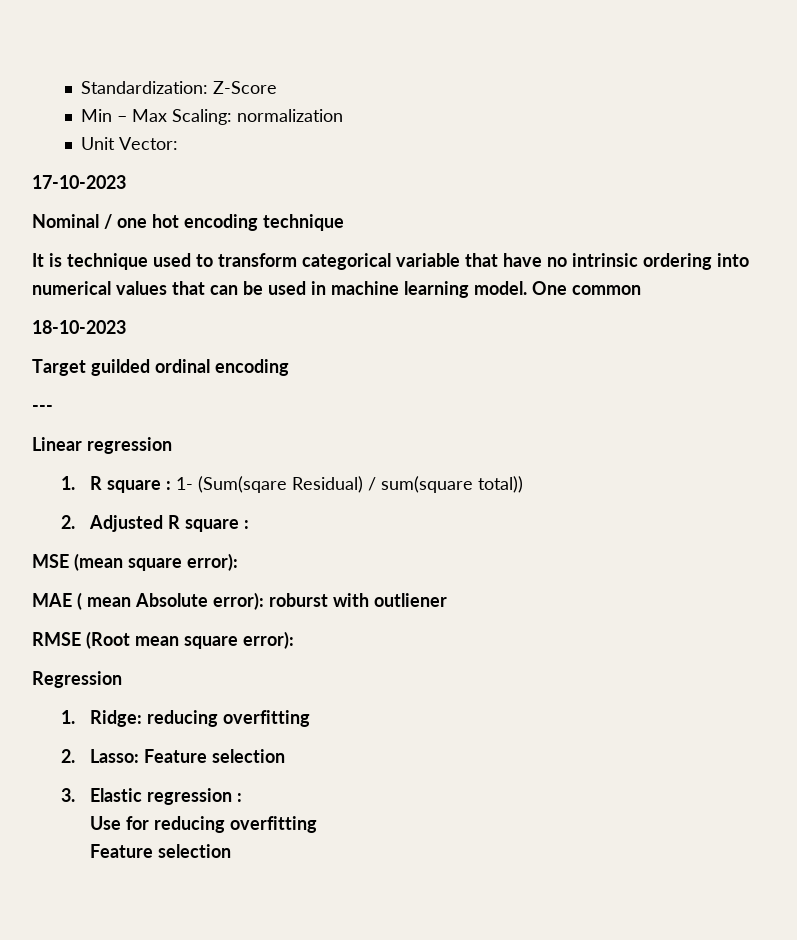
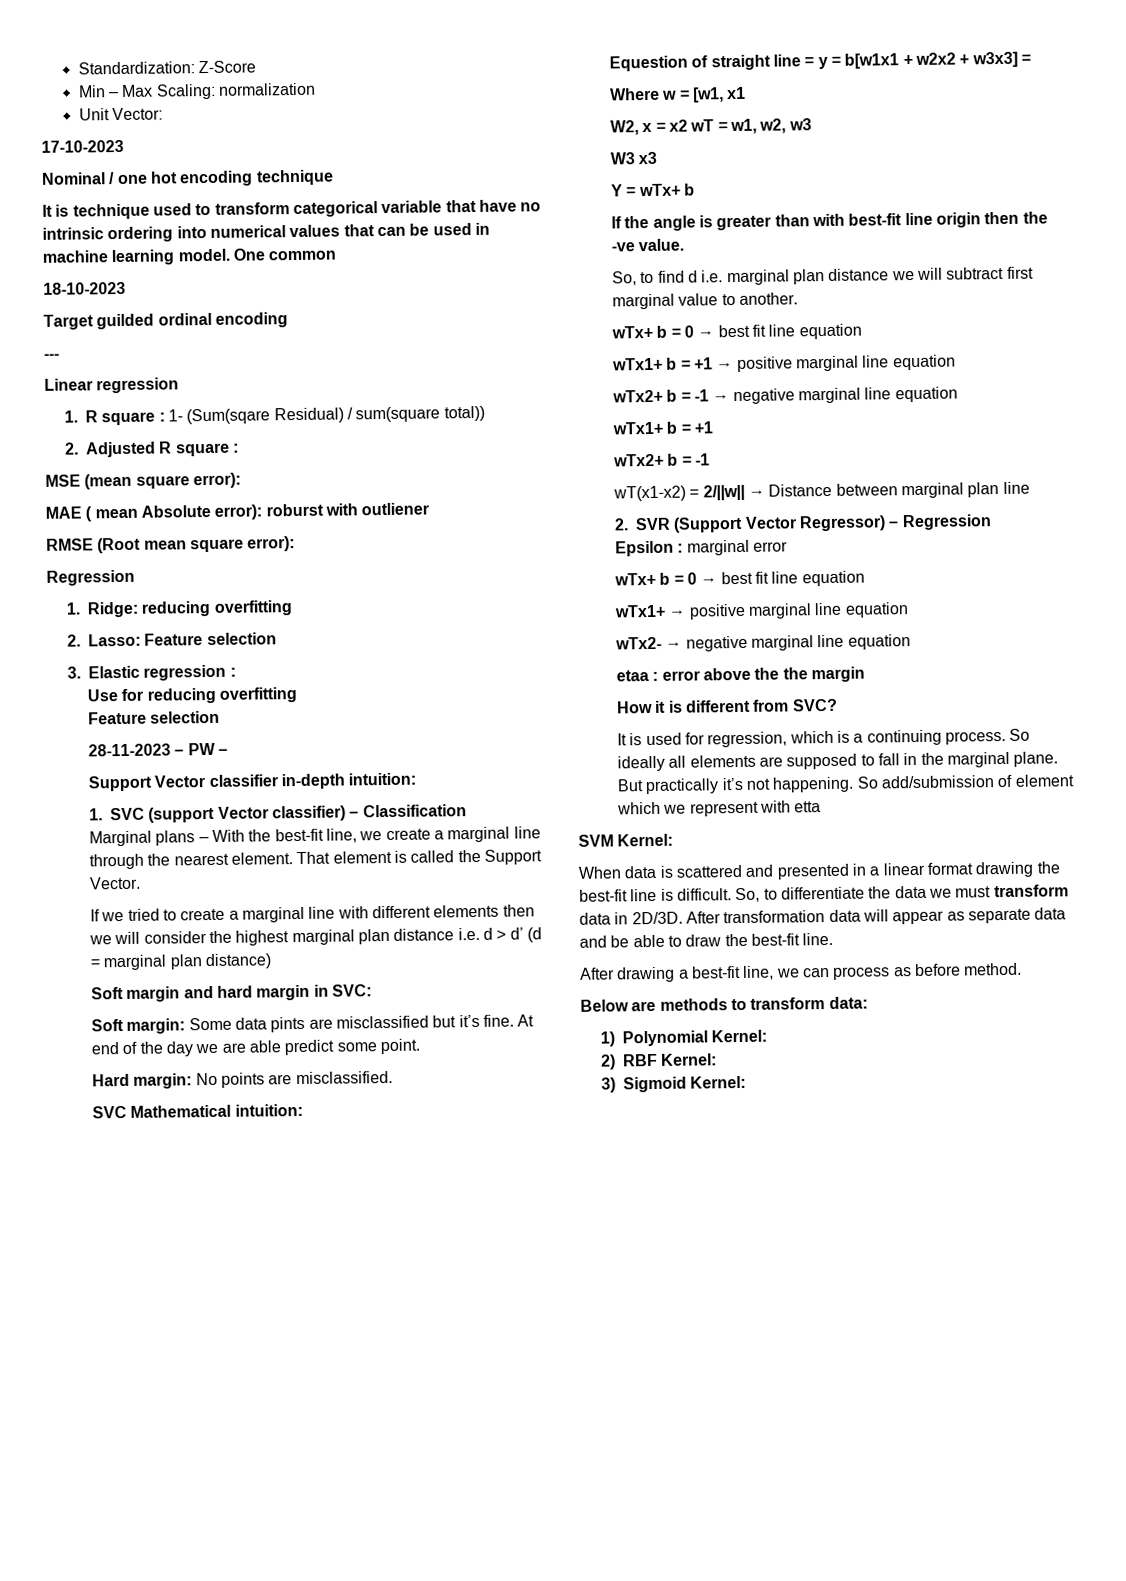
+ 28-11-2023 – PW –
+ Support Vector classifier in-depth intuition:
+ 1. SVC (support Vector classifier) – Classification
+ Marginal plans – With the best-fit line, we create a marginal line through the nearest element. That element is called the Support Vector.
+ If we tried to create a marginal line with different elements then we will consider the highest marginal plan distance i.e. d > d’ (d = marginal plan distance)
+ Soft margin and hard margin in SVC:
+ Soft margin: Some data pints are misclassified but it’s fine. At end of the day we are able predict some point.
+ Hard margin: No points are misclassified.
+ SVC Mathematical intuition:
+ Equestion of straight line = y = b[w1x1 + w2x2 + w3x3] =
+ Where w = [w1, x1
+ W2, x = x2 wT = w1, w2, w3
+ W3 x3
+ Y = wTx+ b
+ If the angle is greater than with best-fit line origin then the -ve value.
+ So, to find d i.e. marginal plan distance we will subtract first marginal value to another.
+ wTx+ b = 0 → best fit line equation
+ wTx1+ b = +1 → positive marginal line equation
+ wTx2+ b = -1 → negative marginal line equation
+ wTx1+ b = +1
+ wTx2+ b = -1
+ wT(x1-x2) = 2/||w|| → Distance between marginal plan line
+ 2. SVR (Support Vector Regressor) – Regression
+ Epsilon : marginal error
+ wTx+ b = 0 → best fit line equation
+ wTx1+ → positive marginal line equation
+ wTx2- → negative marginal line equation
+ etaa : error above the the margin
+ How it is different from SVC?
+ It is used for regression, which is a continuing process. So ideally all elements are supposed to fall in the marginal plane. But practically it’s not happening. So add/submission of element which we represent with etta
+ SVM Kernel:
+ When data is scattered and presented in a linear format drawing the best-fit line is difficult. So, to differentiate the data we must transform data in 2D/3D. After transformation data will appear as separate data and be able to draw the best-fit line.
+ After drawing a best-fit line, we can process as before method.
+ Below are methods to transform data:
+ 1) Polynomial Kernel:
+ 2) RBF Kernel:
+ 3) Sigmoid Kernel:

